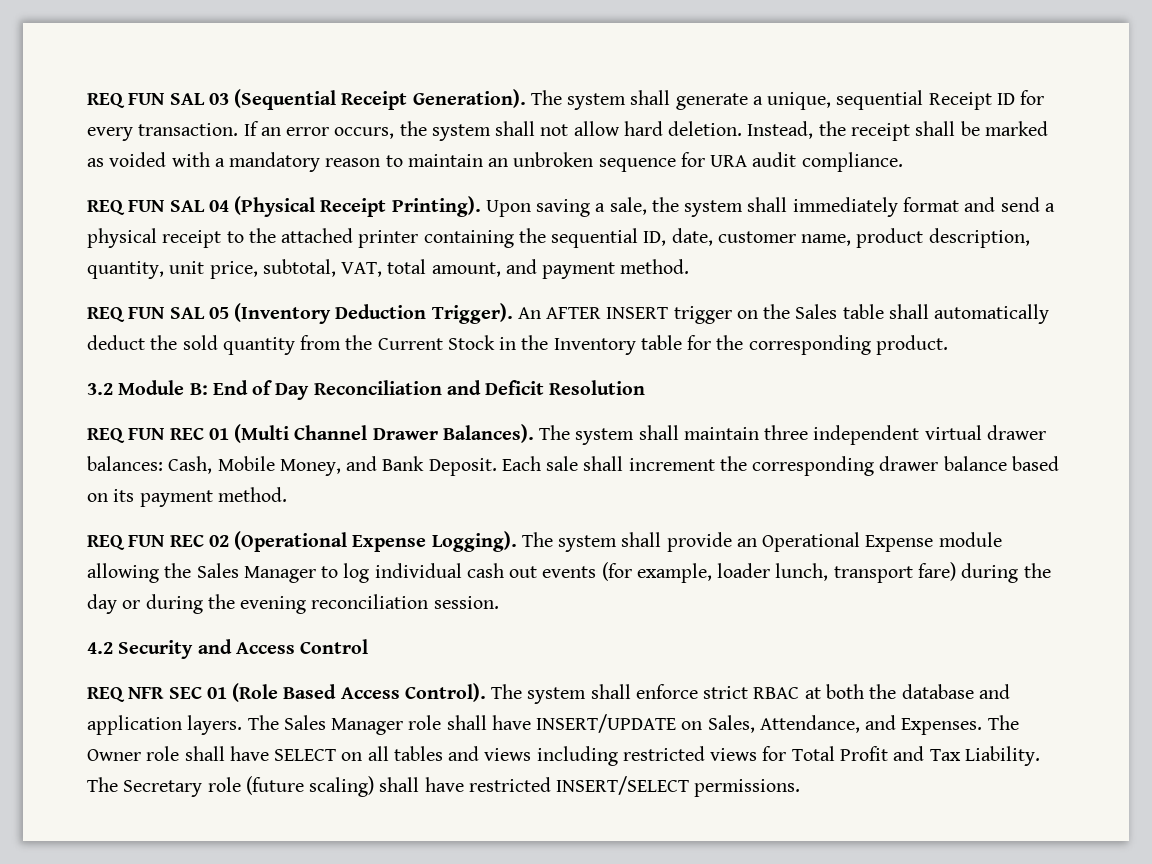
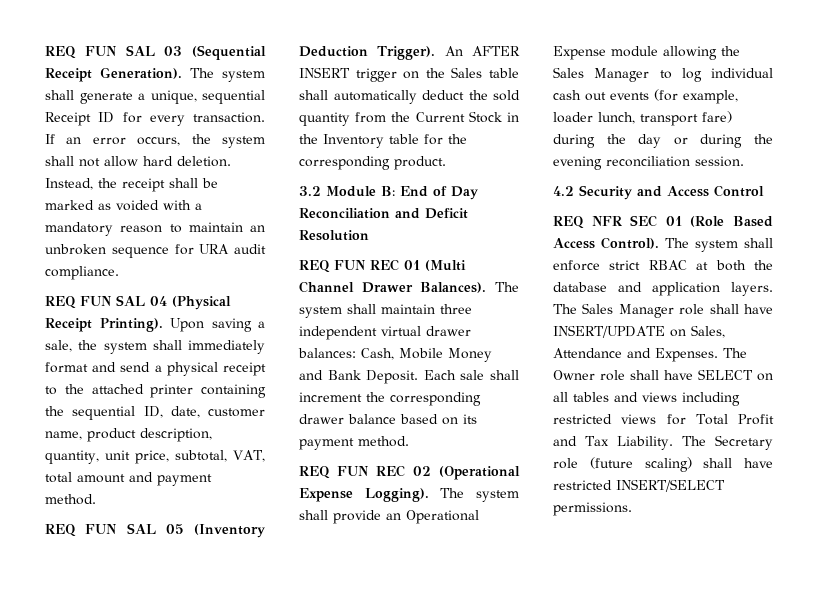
- Upon saving a sale, the system shall immediately format and send a physical receipt to the attached printer containing the sequential ID, date, customer name, product description, quantity, unit price, subtotal, VAT, total amount, and payment method.
+ Upon saving a sale, the system shall immediately format and send a physical receipt to the attached printer containing the sequential ID, date, customer name, product description, quantity, unit price, subtotal, VAT, total amount and payment method.
- The system shall maintain three independent virtual drawer balances: Cash, Mobile Money, and Bank Deposit.
+ The system shall maintain three independent virtual drawer balances: Cash, Mobile Money and Bank Deposit.
- The Sales Manager role shall have INSERT/UPDATE on Sales, Attendance, and Expenses.
+ The Sales Manager role shall have INSERT/UPDATE on Sales, Attendance and Expenses.

